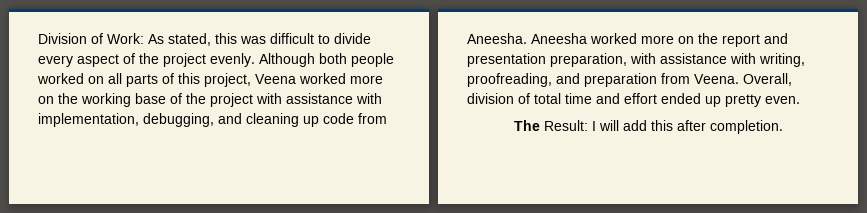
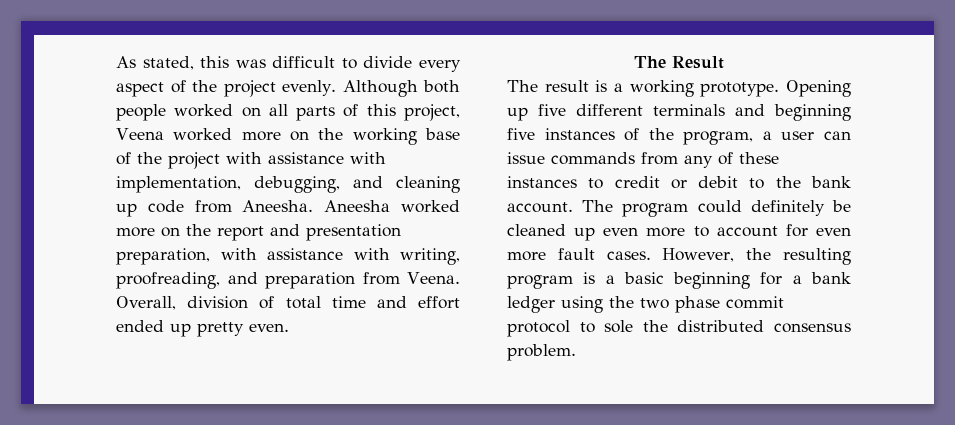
- Division of Work: As stated, this was difficult to divide every aspect of the project evenly.
+ As stated, this was difficult to divide every aspect of the project evenly.
- The Result: I will add this after completion.
+ The Result
+ The result is a working prototype. Opening up five different terminals and beginning five instances of the program, a user can issue commands from any of these instances to credit or debit to the bank account. The program could definitely be cleaned up even more to account for even more fault cases. However, the resulting program is a basic beginning for a bank ledger using the two phase commit protocol to sole the distributed consensus problem.

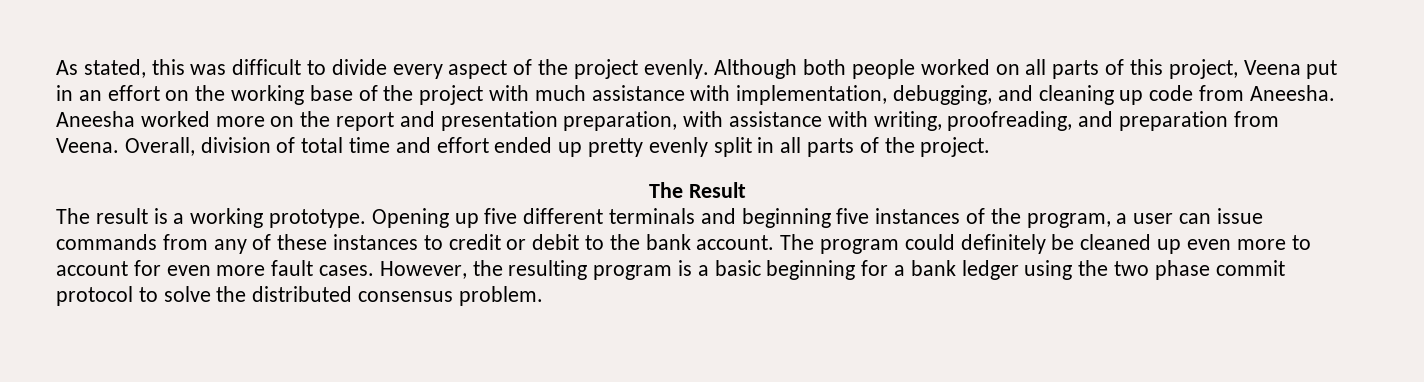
- Although both people worked on all parts of this project, Veena worked more on the working base of the project with assistance with implementation, debugging, and cleaning up code from Aneesha.
+ Although both people worked on all parts of this project, Veena put in an effort on the working base of the project with much assistance with implementation, debugging, and cleaning up code from Aneesha.
- Overall, division of total time and effort ended up pretty even.
+ Overall, division of total time and effort ended up pretty evenly split in all parts of the project.
- However, the resulting program is a basic beginning for a bank ledger using the two phase commit protocol to sole the distributed consensus problem.
+ However, the resulting program is a basic beginning for a bank ledger using the two phase commit protocol to solve the distributed consensus problem.

